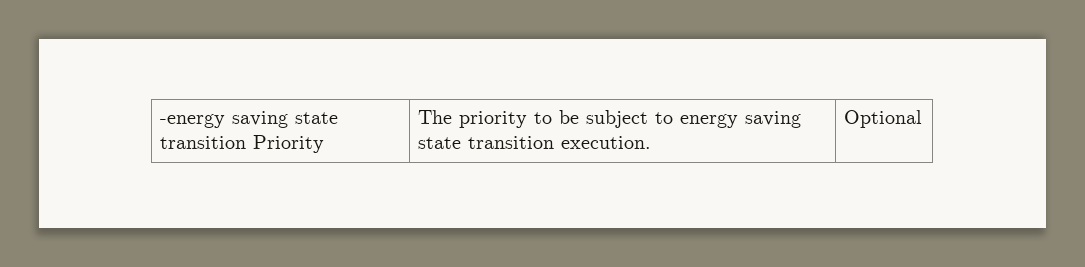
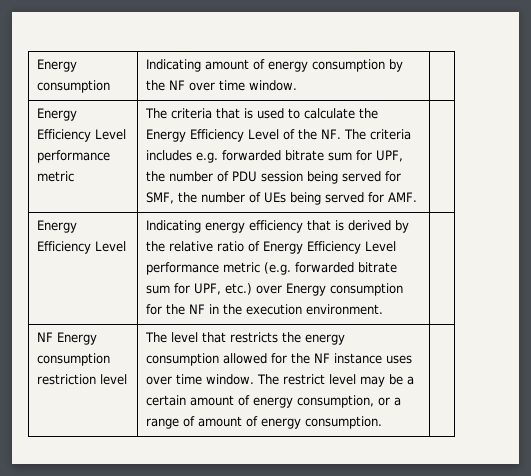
- -energy saving state transition Priority | The priority to be subject to energy saving state transition execution. | Optional
+ Energy consumption | Indicating amount of energy consumption by the NF over time window. |
+ Energy Efficiency Level performance metric | The criteria that is used to calculate the Energy Efficiency Level of the NF. The criteria includes e.g. forwarded bitrate sum for UPF, the number of PDU session being served for SMF, the number of UEs being served for AMF. |
+ Energy Efficiency Level | Indicating energy efficiency that is derived by the relative ratio of Energy Efficiency Level performance metric (e.g. forwarded bitrate sum for UPF, etc.) over Energy consumption for the NF in the execution environment. |
+ NF Energy consumption restriction level | The level that restricts the energy consumption allowed for the NF instance uses over time window. The restrict level may be a certain amount of energy consumption, or a range of amount of energy consumption. |

